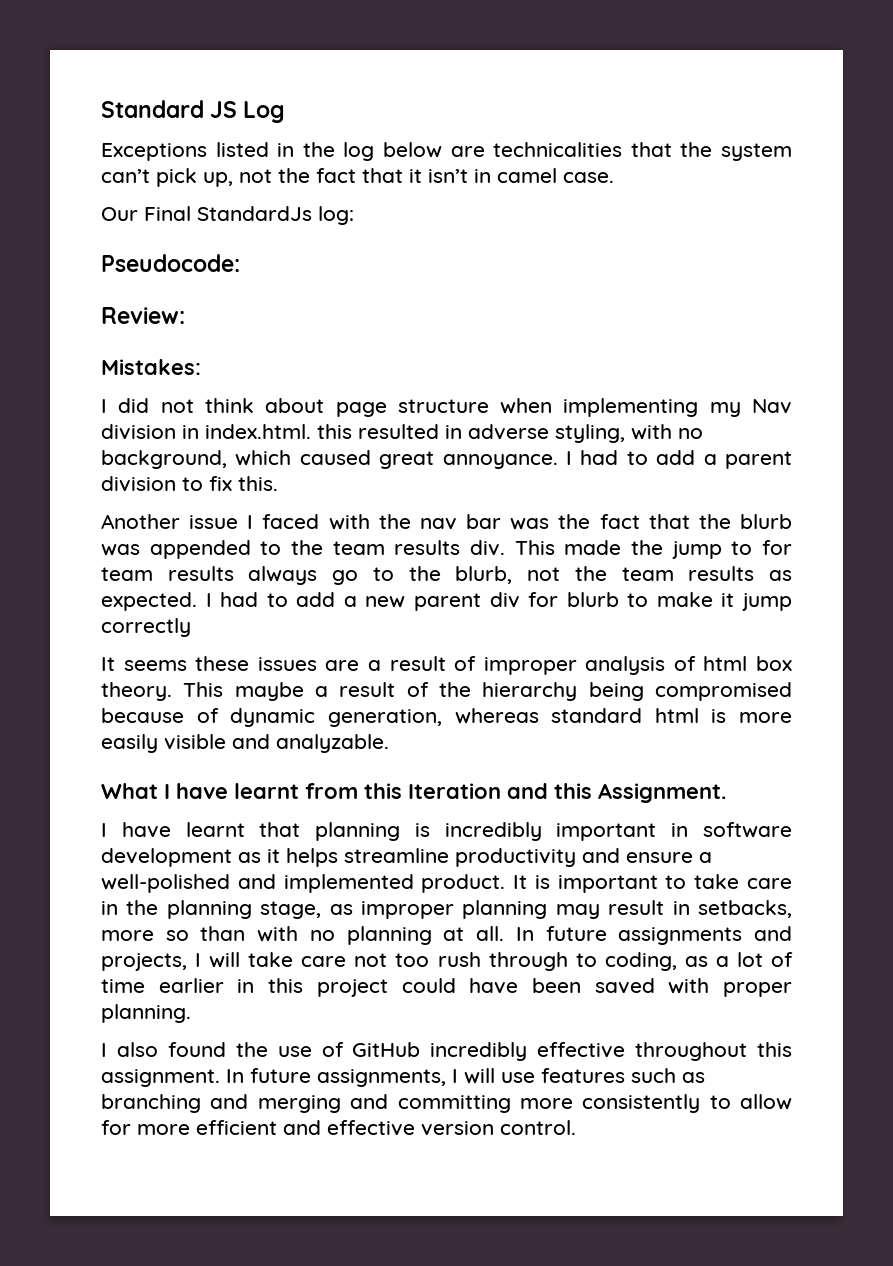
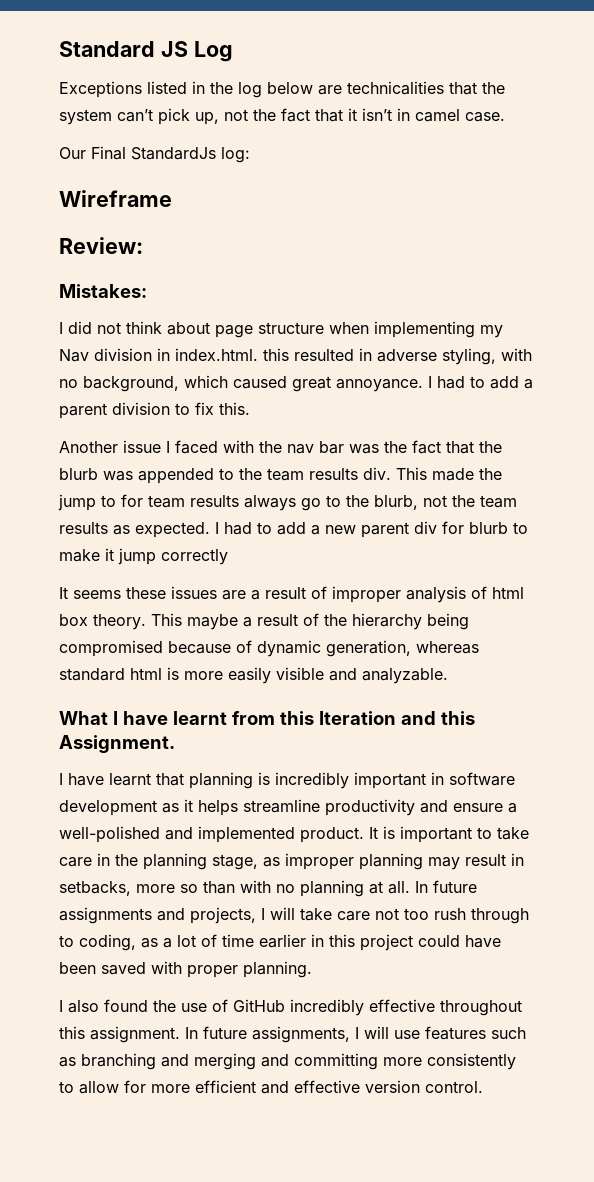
- Pseudocode:
+ Wireframe

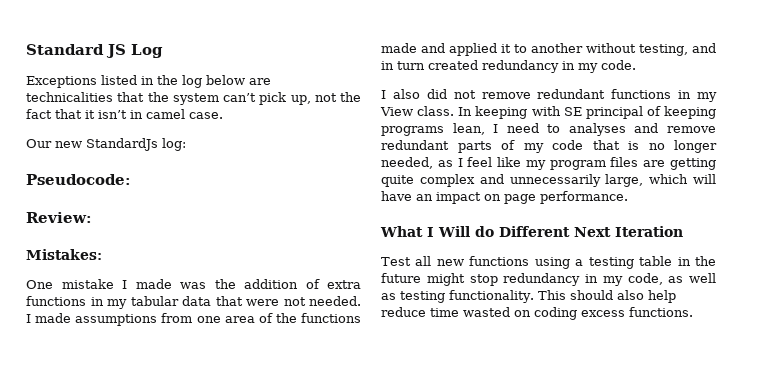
- Our Final StandardJs log:
+ Our new StandardJs log:
- Wireframe
+ Pseudocode:
- I did not think about page structure when implementing my Nav division in index.html. this resulted in adverse styling, with no background, which caused great annoyance. I had to add a parent division to fix this.
- Another issue I faced with the nav bar was the fact that the blurb was appended to the team results div. This made the jump to for team results always go to the blurb, not the team results as expected. I had to add a new parent div for blurb to make it jump correctly
- It seems these issues are a result of improper analysis of html box theory. This maybe a result of the hierarchy being compromised because of dynamic generation, whereas standard html is more easily visible and analyzable.
- What I have learnt from this Iteration and this Assignment.
- I have learnt that planning is incredibly important in software development as it helps streamline productivity and ensure a well-polished and implemented product. It is important to take care in the planning stage, as improper planning may result in setbacks, more so than with no planning at all. In future assignments and projects, I will take care not too rush through to coding, as a lot of time earlier in this project could have been saved with proper planning.
- I also found the use of GitHub incredibly effective throughout this assignment. In future assignments, I will use features such as branching and merging and committing more consistently to allow for more efficient and effective version control.
+ One mistake I made was the addition of extra functions in my tabular data that were not needed. I made assumptions from one area of the functions made and applied it to another without testing, and in turn created redundancy in my code.
+ I also did not remove redundant functions in my View class. In keeping with SE principal of keeping programs lean, I need to analyses and remove redundant parts of my code that is no longer needed, as I feel like my program files are getting quite complex and unnecessarily large, which will have an impact on page performance.
+ What I Will do Different Next Iteration
+ Test all new functions using a testing table in the future might stop redundancy in my code, as well as testing functionality. This should also help reduce time wasted on coding excess functions.

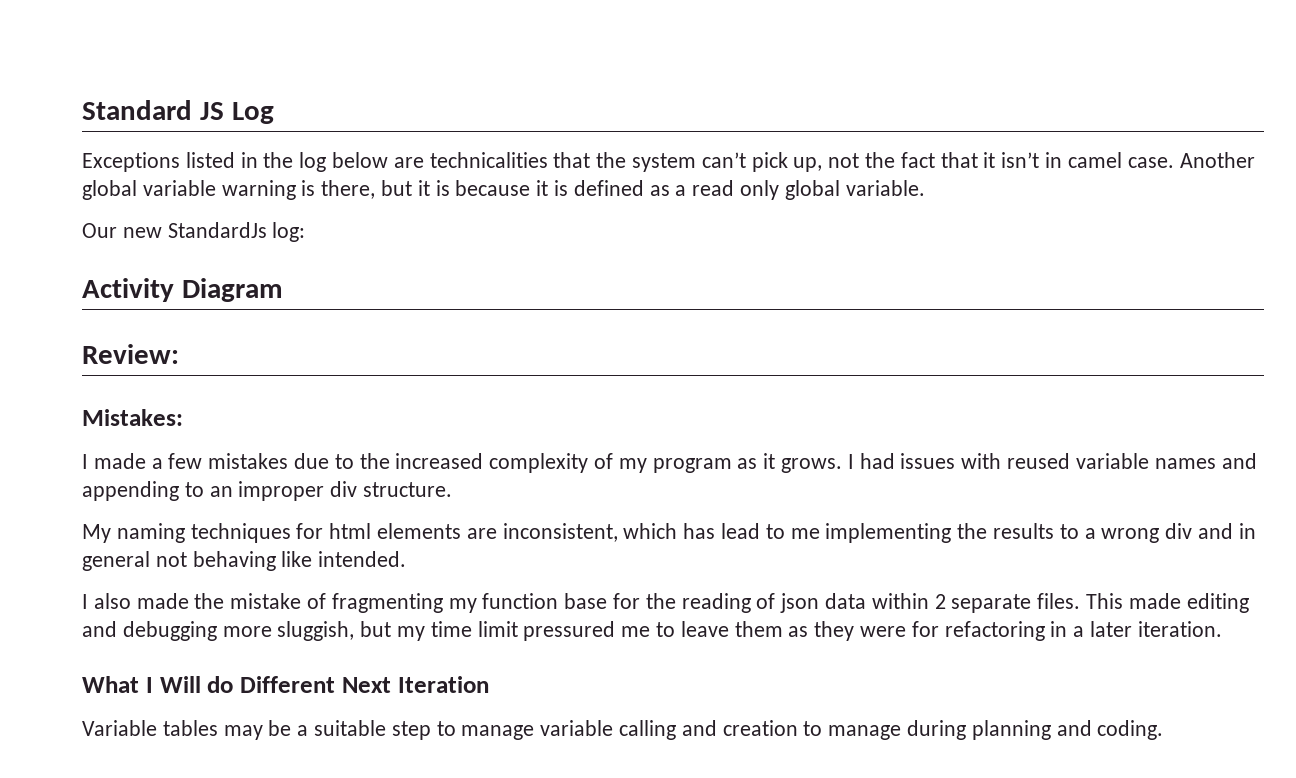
+ Another global variable warning is there, but it is because it is defined as a read only global variable.
- Pseudocode:
+ Activity Diagram
- One mistake I made was the addition of extra functions in my tabular data that were not needed. I made assumptions from one area of the functions made and applied it to another without testing, and in turn created redundancy in my code.
- I also did not remove redundant functions in my View class. In keeping with SE principal of keeping programs lean, I need to analyses and remove redundant parts of my code that is no longer needed, as I feel like my program files are getting quite complex and unnecessarily large, which will have an impact on page performance.
+ I made a few mistakes due to the increased complexity of my program as it grows. I had issues with reused variable names and appending to an improper div structure.
+ My naming techniques for html elements are inconsistent, which has lead to me implementing the results to a wrong div and in general not behaving like intended.
+ I also made the mistake of fragmenting my function base for the reading of json data within 2 separate files. This made editing and debugging more sluggish, but my time limit pressured me to leave them as they were for refactoring in a later iteration.
- Test all new functions using a testing table in the future might stop redundancy in my code, as well as testing functionality. This should also help reduce time wasted on coding excess functions.
+ Variable tables may be a suitable step to manage variable calling and creation to manage during planning and coding.

